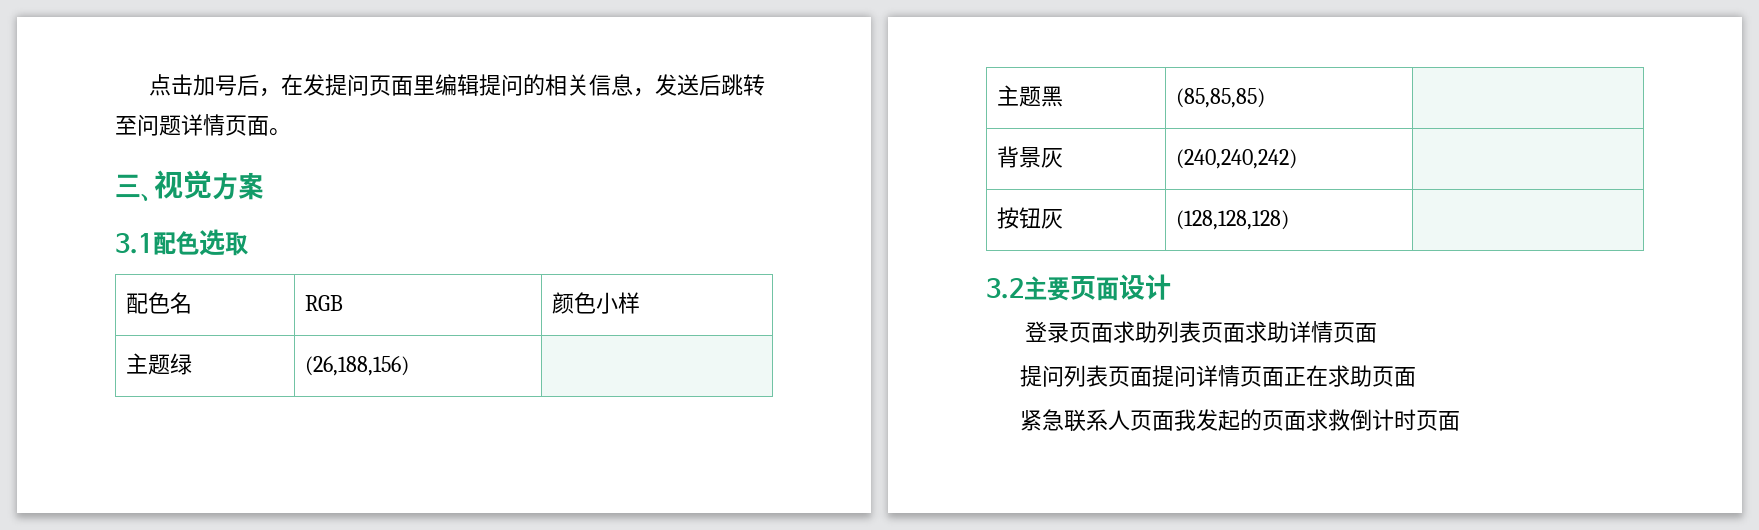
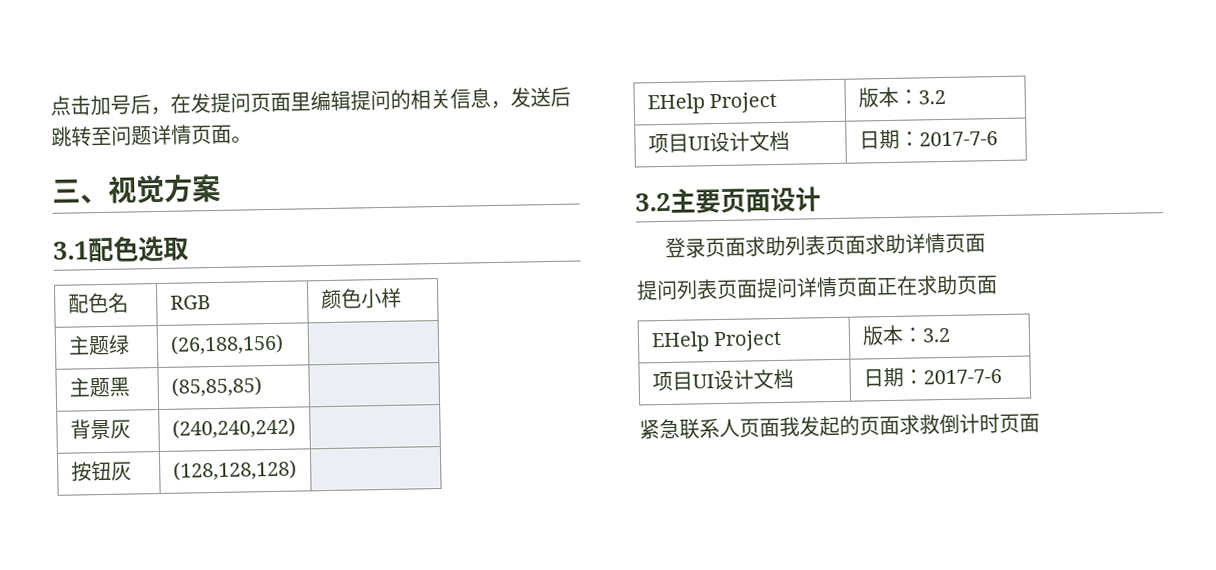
  按钮灰 | (128,128,128) |
+ EHelp Project | 版本：3.2
+ 项目UI设计文档 | 日期：2017-7-6
  提问列表页面提问详情页面正在求助页面
+ EHelp Project | 版本：3.2
+ 项目UI设计文档 | 日期：2017-7-6

